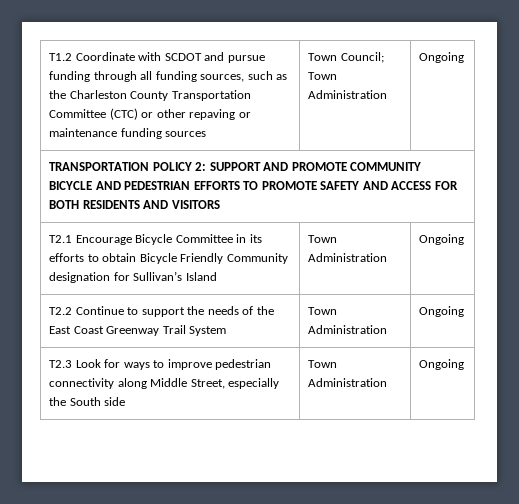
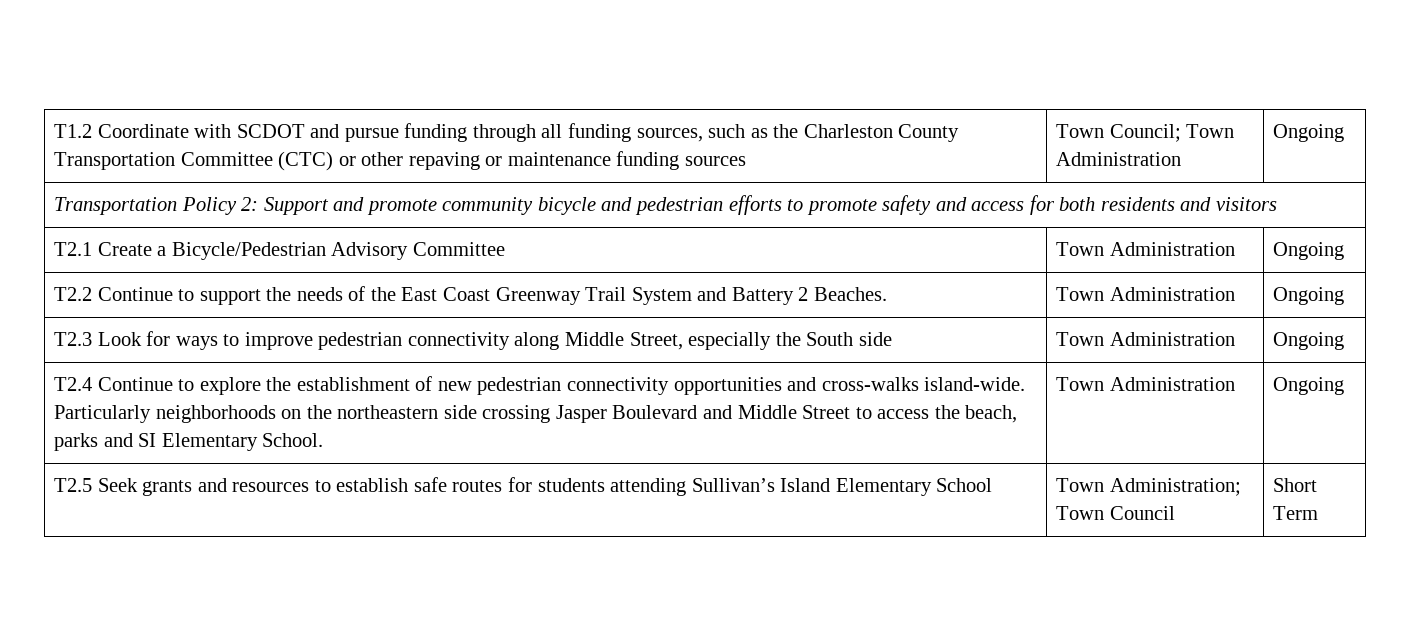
- TRANSPORTATION POLICY 2: SUPPORT AND PROMOTE COMMUNITY BICYCLE AND PEDESTRIAN EFFORTS TO PROMOTE SAFETY AND ACCESS FOR BOTH RESIDENTS AND VISITORS
- T2.1 Encourage Bicycle Committee in its efforts to obtain Bicycle Friendly Community designation for Sullivan’s Island | Town Administration | Ongoing
+ Transportation Policy 2: Support and promote community bicycle and pedestrian efforts to promote safety and access for both residents and visitors
+ T2.1 Create a Bicycle/Pedestrian Advisory Committee | Town Administration | Ongoing
- T2.2 Continue to support the needs of the East Coast Greenway Trail System | Town Administration | Ongoing
+ T2.2 Continue to support the needs of the East Coast Greenway Trail System and Battery 2 Beaches. | Town Administration | Ongoing
+ T2.4 Continue to explore the establishment of new pedestrian connectivity opportunities and cross-walks island-wide. Particularly neighborhoods on the northeastern side crossing Jasper Boulevard and Middle Street to access the beach, parks and SI Elementary School. | Town Administration | Ongoing
+ T2.5 Seek grants and resources to establish safe routes for students attending Sullivan’s Island Elementary School | Town Administration; Town Council | Short Term

